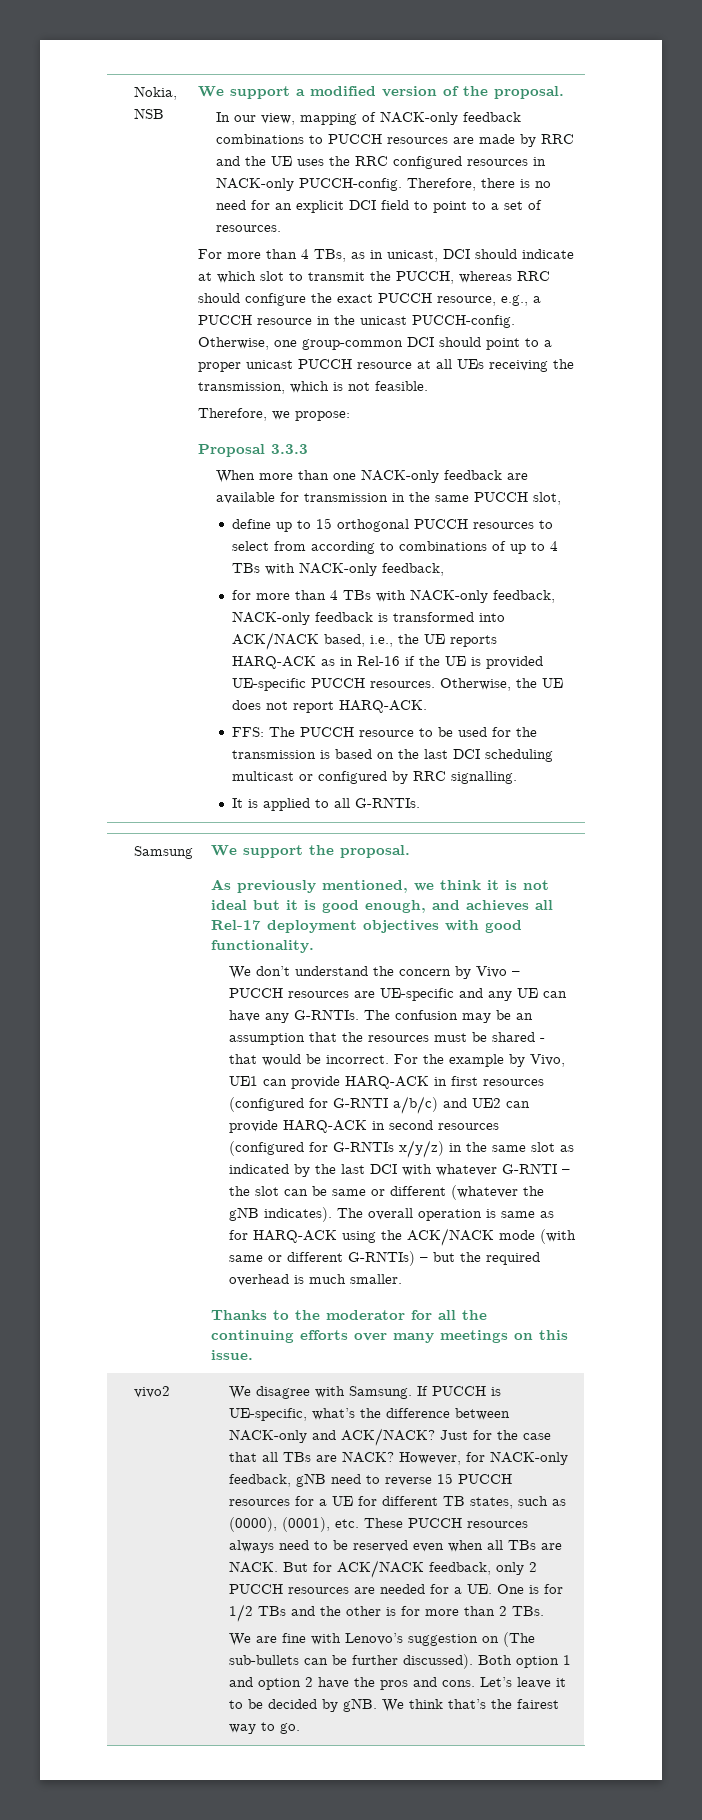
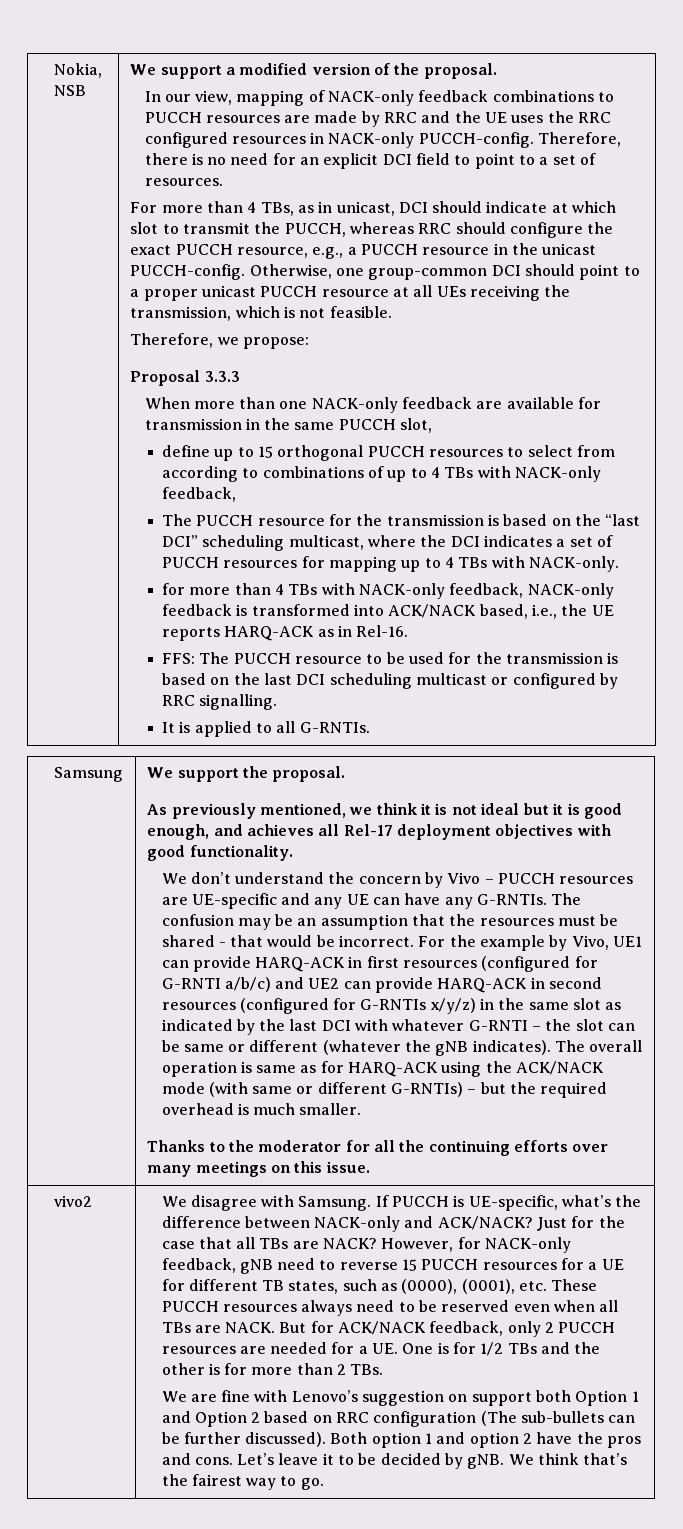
+ The PUCCH resource for the transmission is based on the “last DCI” scheduling multicast, where the DCI indicates a set of PUCCH resources for mapping up to 4 TBs with NACK-only.
- for more than 4 TBs with NACK-only feedback, NACK-only feedback is transformed into ACK/NACK based, i.e., the UE reports HARQ-ACK as in Rel-16 if the UE is provided UE-specific PUCCH resources. Otherwise, the UE does not report HARQ-ACK.
+ for more than 4 TBs with NACK-only feedback, NACK-only feedback is transformed into ACK/NACK based, i.e., the UE reports HARQ-ACK as in Rel-16.
- We are fine with Lenovo’s suggestion on (The sub-bullets can be further discussed).
+ We are fine with Lenovo’s suggestion on support both Option 1 and Option 2 based on RRC configuration (The sub-bullets can be further discussed).

